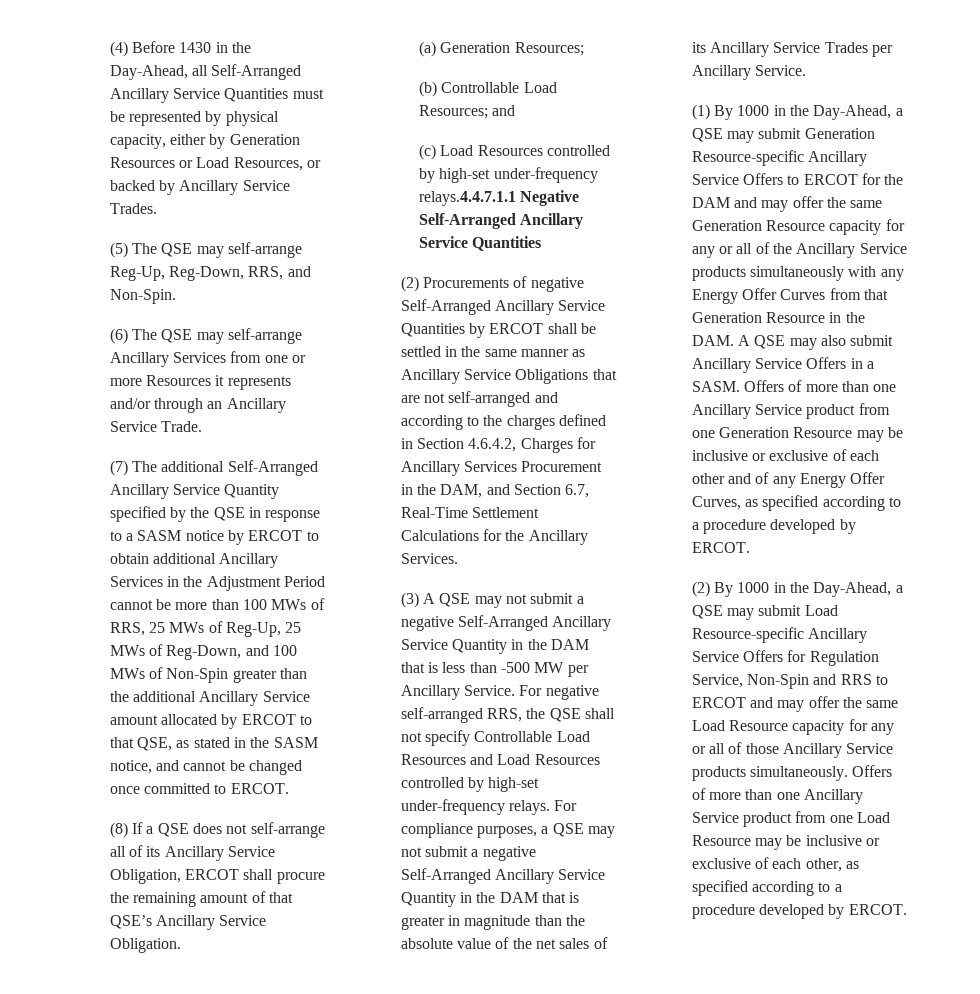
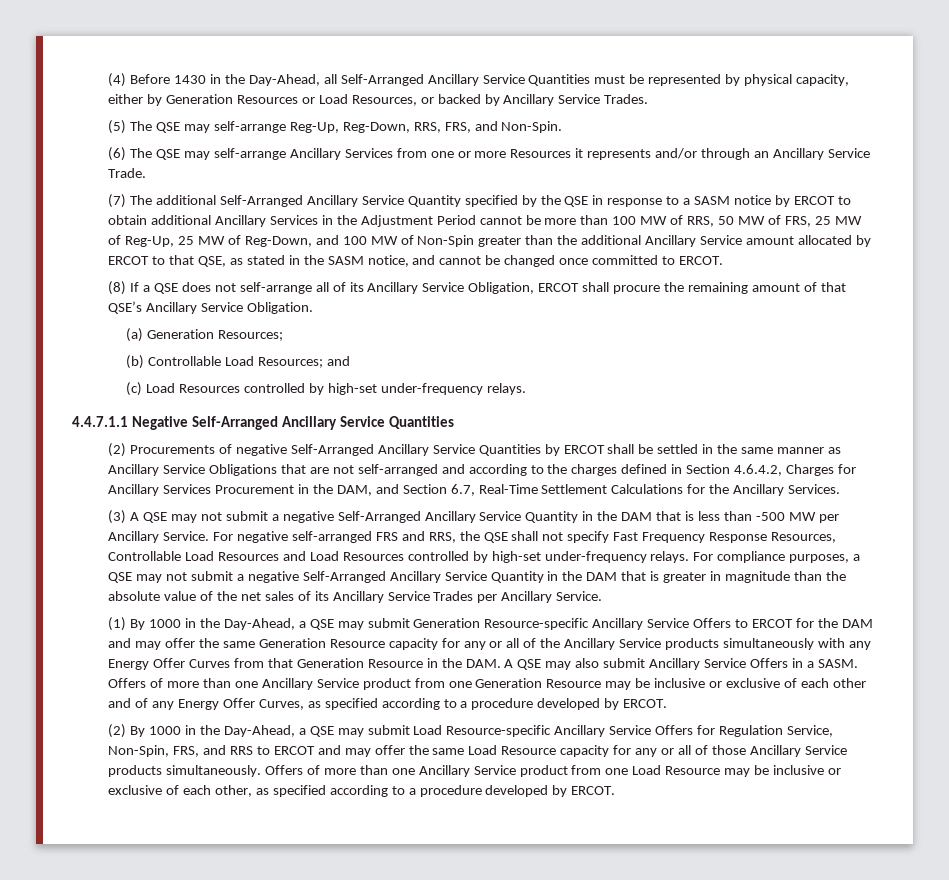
- (5) The QSE may self-arrange Reg-Up, Reg-Down, RRS, and Non-Spin.
+ (5) The QSE may self-arrange Reg-Up, Reg-Down, RRS, FRS, and Non-Spin.
- (7) The additional Self-Arranged Ancillary Service Quantity specified by the QSE in response to a SASM notice by ERCOT to obtain additional Ancillary Services in the Adjustment Period cannot be more than 100 MWs of RRS, 25 MWs of Reg-Up, 25 MWs of Reg-Down, and 100 MWs of Non-Spin greater than the additional Ancillary Service amount allocated by ERCOT to that QSE, as stated in the SASM notice, and cannot be changed once committed to ERCOT.
+ (7) The additional Self-Arranged Ancillary Service Quantity specified by the QSE in response to a SASM notice by ERCOT to obtain additional Ancillary Services in the Adjustment Period cannot be more than 100 MW of RRS, 50 MW of FRS, 25 MW of Reg-Up, 25 MW of Reg-Down, and 100 MW of Non-Spin greater than the additional Ancillary Service amount allocated by ERCOT to that QSE, as stated in the SASM notice, and cannot be changed once committed to ERCOT.
- (c) Load Resources controlled by high-set under-frequency relays.4.4.7.1.1 Negative Self-Arranged Ancillary Service Quantities
+ (c) Load Resources controlled by high-set under-frequency relays.
+ 4.4.7.1.1 Negative Self-Arranged Ancillary Service Quantities
- For negative self-arranged RRS, the QSE shall not specify Controllable Load Resources and Load Resources controlled by high-set under-frequency relays.
+ For negative self-arranged FRS and RRS, the QSE shall not specify Fast Frequency Response Resources, Controllable Load Resources and Load Resources controlled by high-set under-frequency relays.
- (2) By 1000 in the Day-Ahead, a QSE may submit Load Resource-specific Ancillary Service Offers for Regulation Service, Non-Spin and RRS to ERCOT and may offer the same Load Resource capacity for any or all of those Ancillary Service products simultaneously.
+ (2) By 1000 in the Day-Ahead, a QSE may submit Load Resource-specific Ancillary Service Offers for Regulation Service, Non-Spin, FRS, and RRS to ERCOT and may offer the same Load Resource capacity for any or all of those Ancillary Service products simultaneously.

